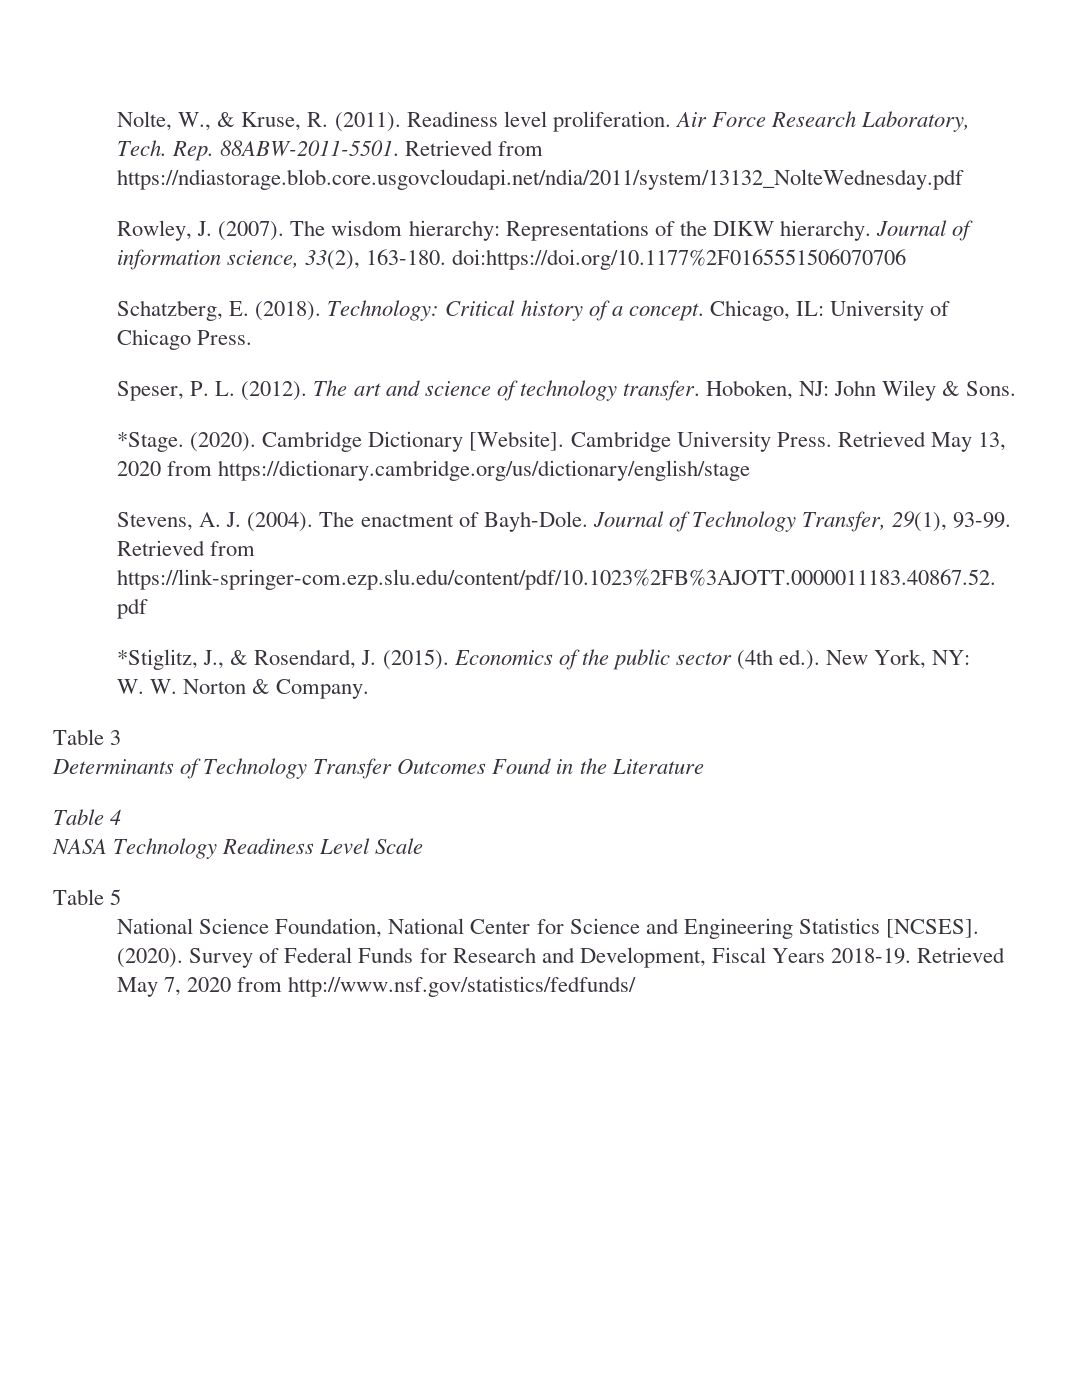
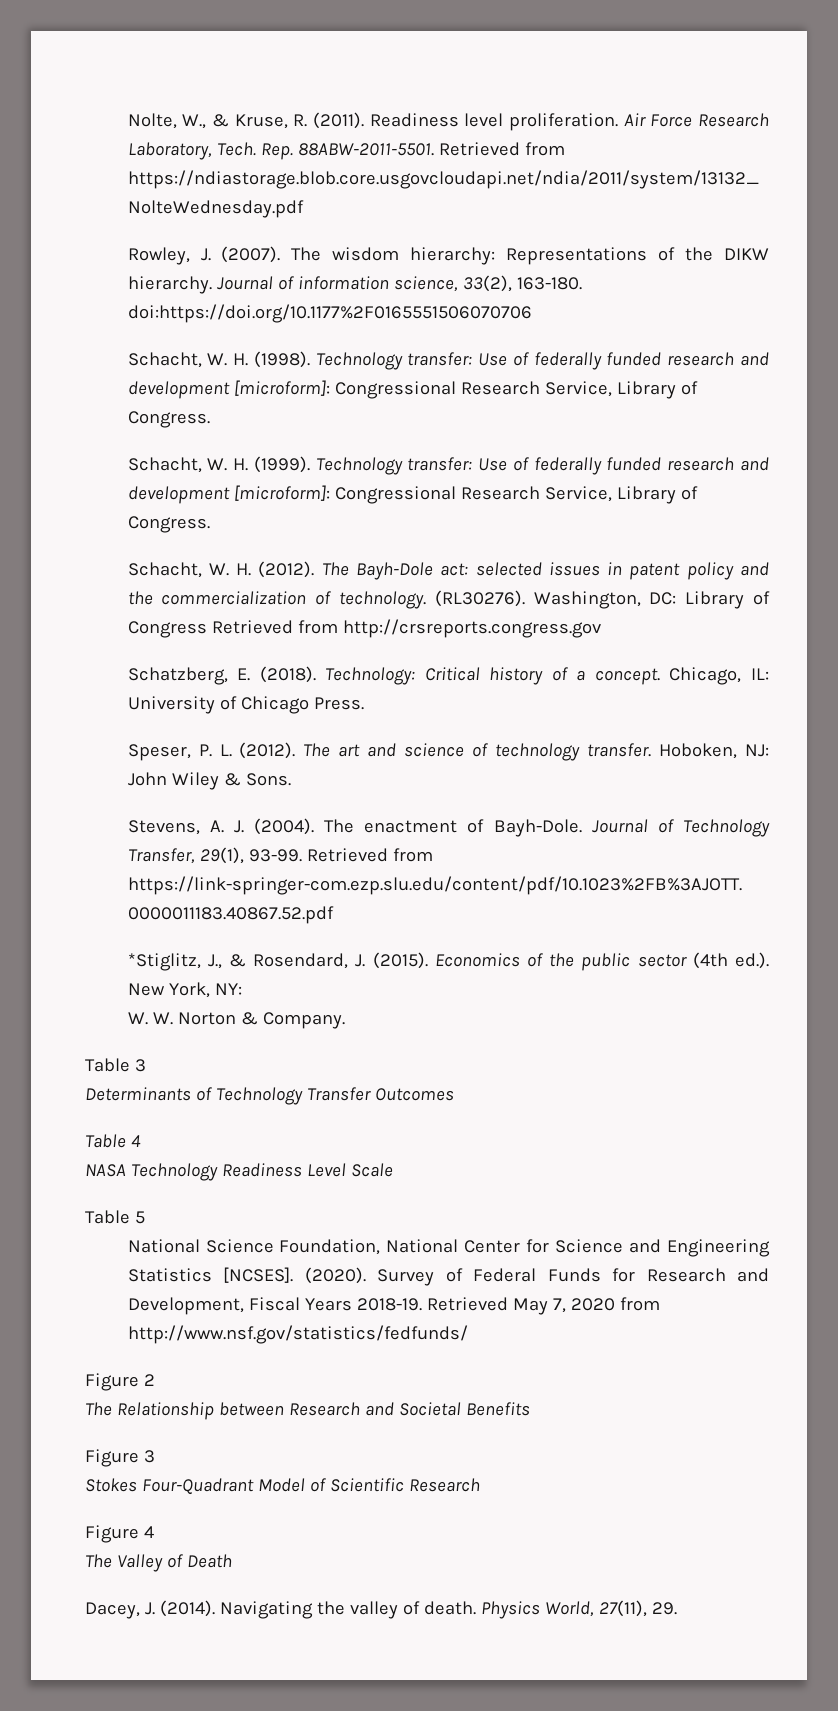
+ Schacht, W. H. (1998). Technology transfer: Use of federally funded research and development [microform]: Congressional Research Service, Library of Congress.
+ Schacht, W. H. (1999). Technology transfer: Use of federally funded research and development [microform]: Congressional Research Service, Library of Congress.
+ Schacht, W. H. (2012). The Bayh-Dole act: selected issues in patent policy and the commercialization of technology. (RL30276). Washington, DC: Library of Congress Retrieved from http://crsreports.congress.gov
- *Stage. (2020). Cambridge Dictionary [Website]. Cambridge University Press. Retrieved May 13, 2020 from https://dictionary.cambridge.org/us/dictionary/english/stage
- Determinants of Technology Transfer Outcomes Found in the Literature
+ Determinants of Technology Transfer Outcomes
+ Figure 2
+ The Relationship between Research and Societal Benefits
+ Figure 3
+ Stokes Four-Quadrant Model of Scientific Research
+ Figure 4
+ The Valley of Death
+ Dacey, J. (2014). Navigating the valley of death. Physics World, 27(11), 29.

